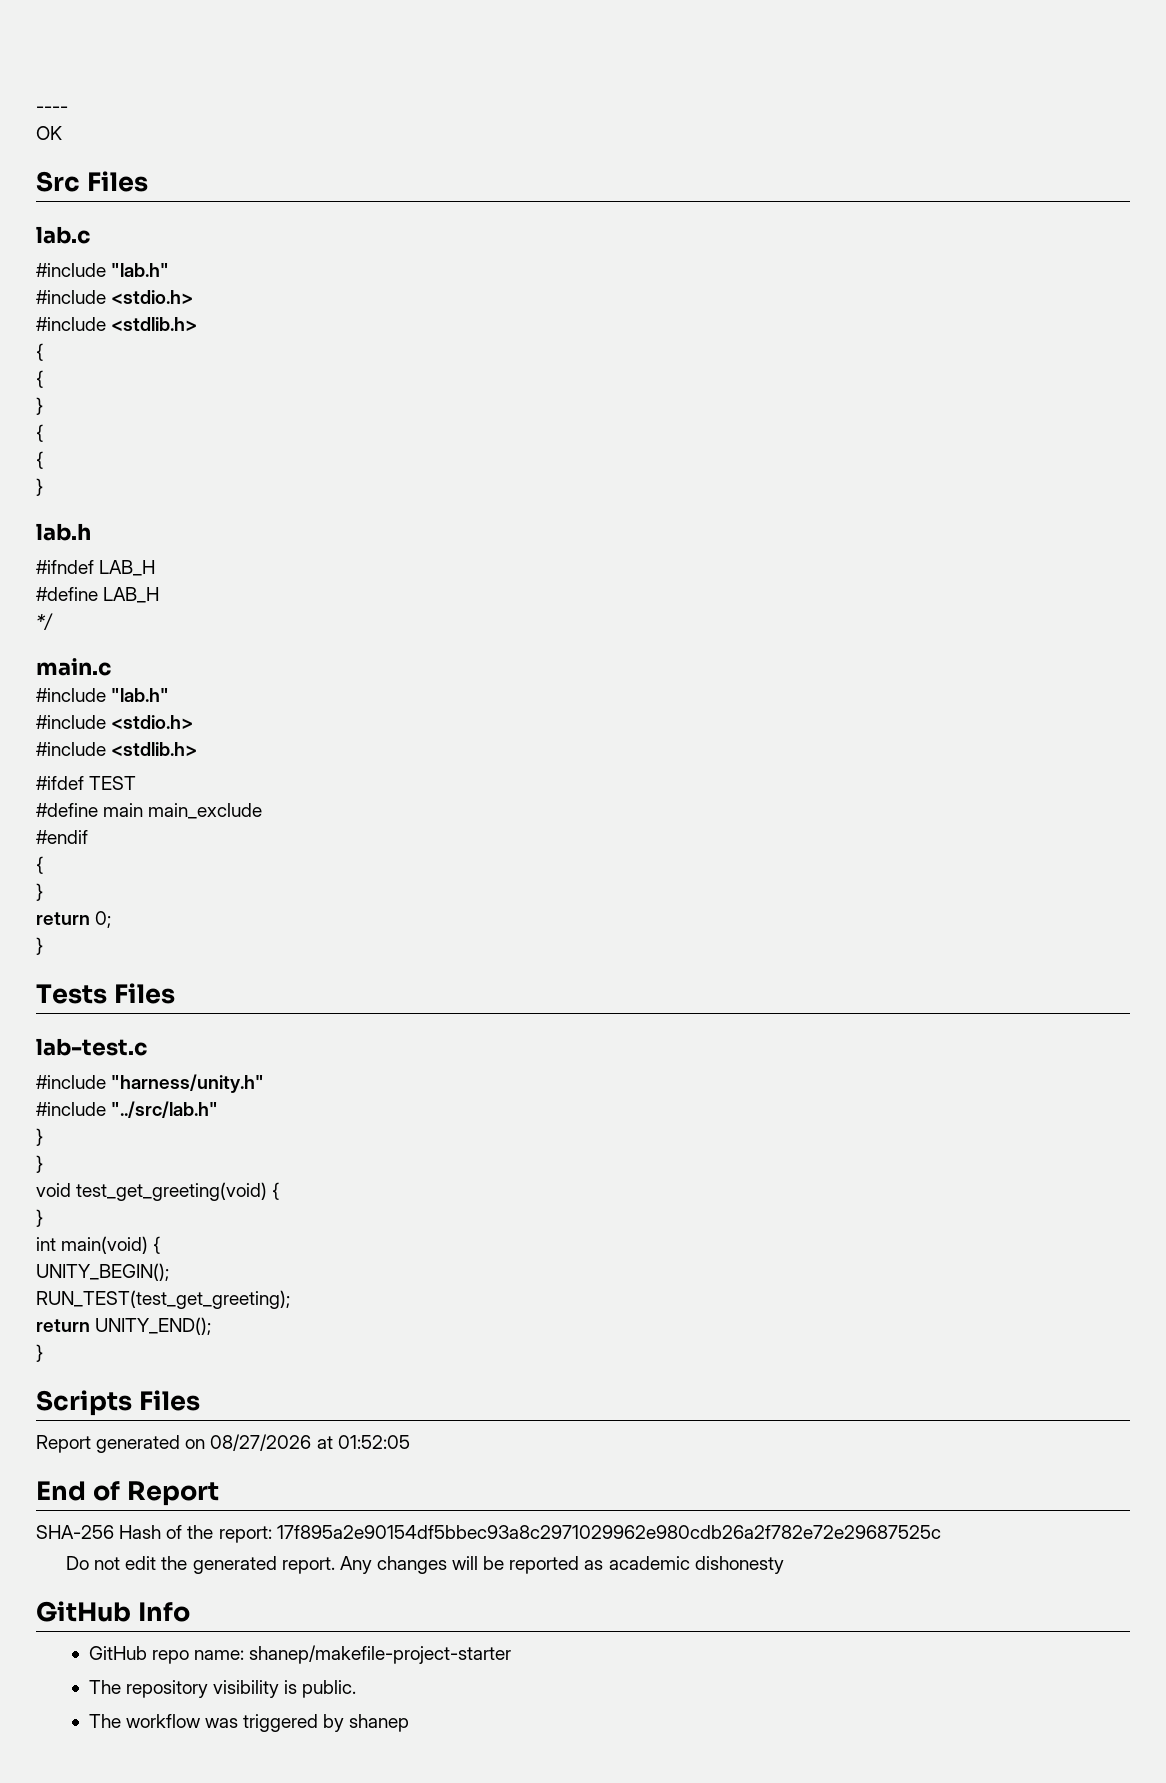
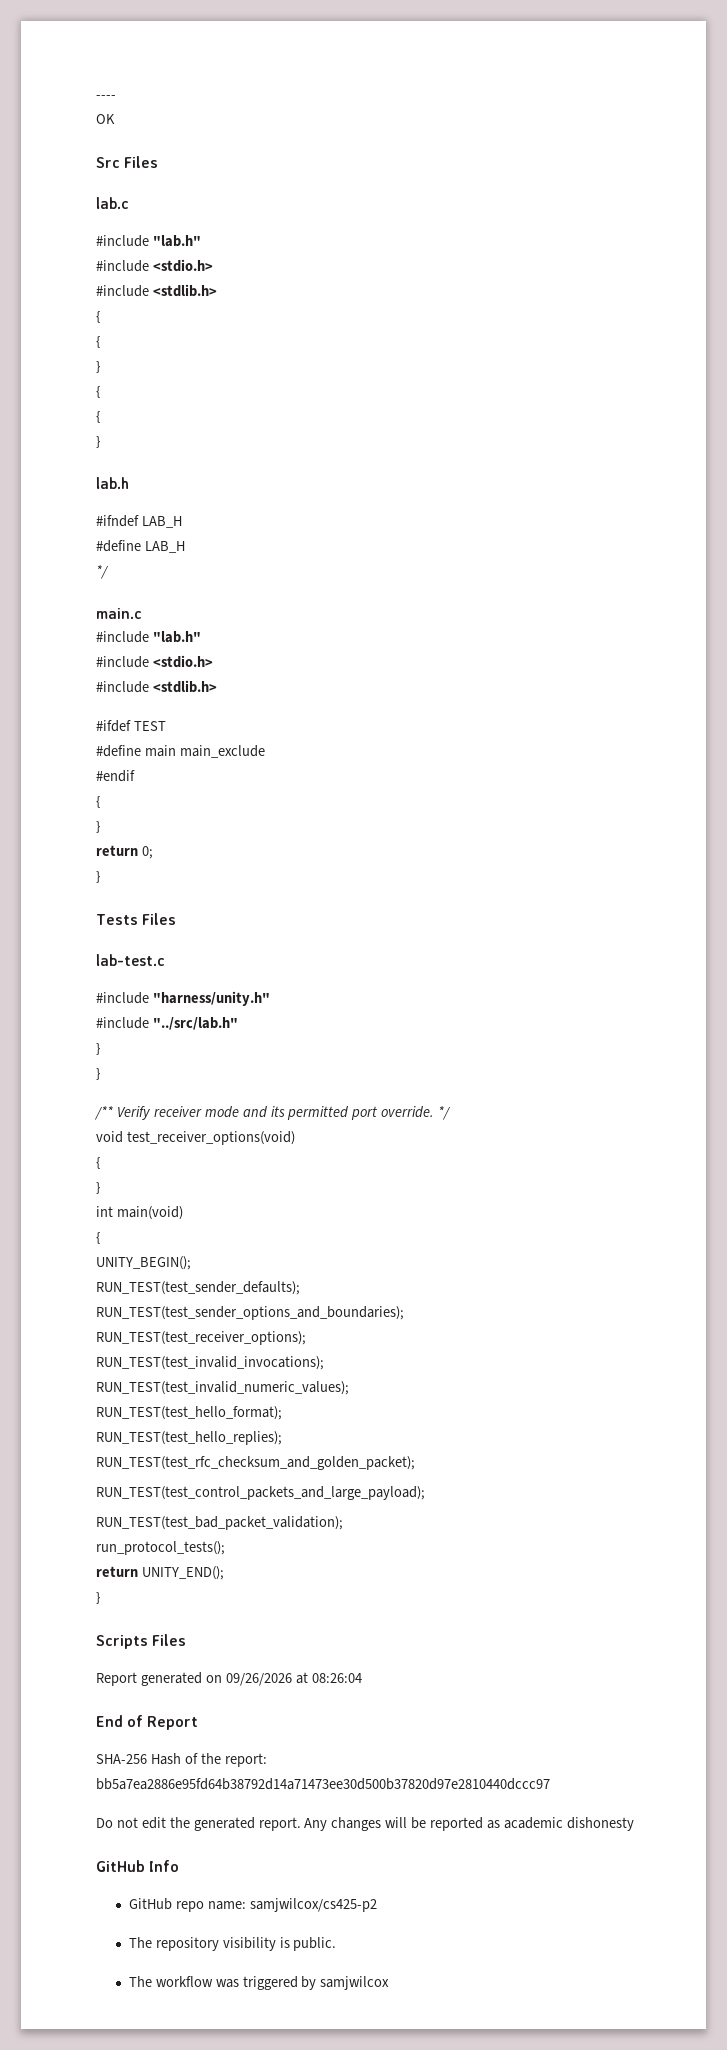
+ /** Verify receiver mode and its permitted port override. */
- void test_get_greeting(void) {
+ void test_receiver_options(void)
+ {
- int main(void) {
+ int main(void)
+ {
- RUN_TEST(test_get_greeting);
+ RUN_TEST(test_sender_defaults);
+ RUN_TEST(test_sender_options_and_boundaries);
+ RUN_TEST(test_receiver_options);
+ RUN_TEST(test_invalid_invocations);
+ RUN_TEST(test_invalid_numeric_values);
+ RUN_TEST(test_hello_format);
+ RUN_TEST(test_hello_replies);
+ RUN_TEST(test_rfc_checksum_and_golden_packet);
+ RUN_TEST(test_control_packets_and_large_payload);
+ RUN_TEST(test_bad_packet_validation);
+ run_protocol_tests();
- Report generated on 08/27/2026 at 01:52:05
+ Report generated on 09/26/2026 at 08:26:04
- SHA-256 Hash of the report: 17f895a2e90154df5bbec93a8c2971029962e980cdb26a2f782e72e29687525c
+ SHA-256 Hash of the report: bb5a7ea2886e95fd64b38792d14a71473ee30d500b37820d97e2810440dccc97
- GitHub repo name: shanep/makefile-project-starter
+ GitHub repo name: samjwilcox/cs425-p2
- The workflow was triggered by shanep
+ The workflow was triggered by samjwilcox

